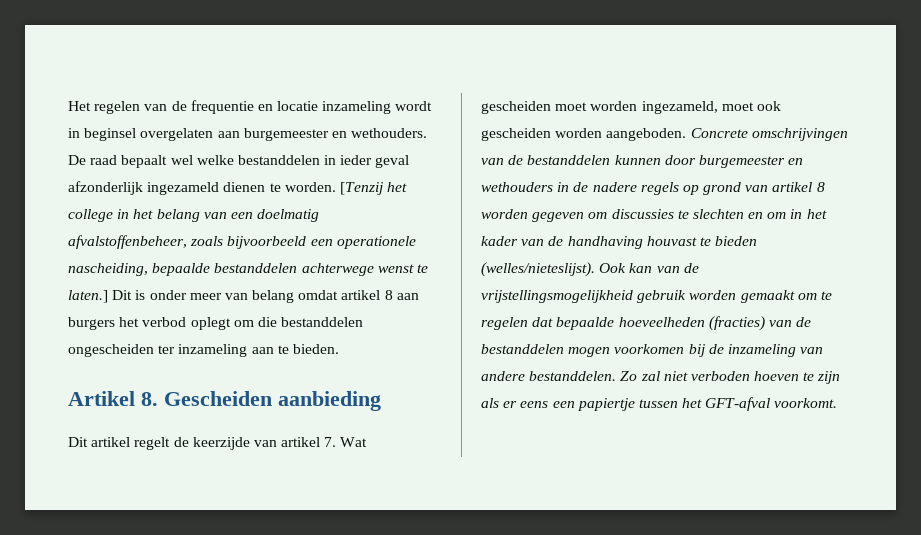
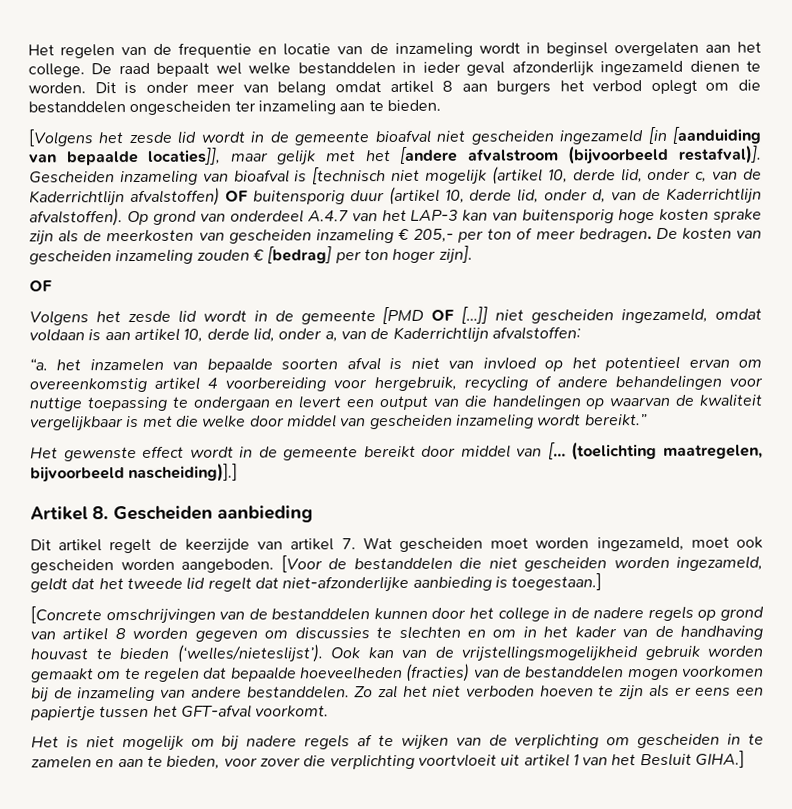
- Het regelen van de frequentie en locatie inzameling wordt in beginsel overgelaten aan burgemeester en wethouders.
+ Het regelen van de frequentie en locatie van de inzameling wordt in beginsel overgelaten aan het college.
- [Tenzij het college in het belang van een doelmatig afvalstoffenbeheer, zoals bijvoorbeeld een operationele nascheiding, bepaalde bestanddelen achterwege wenst te laten.]
+ [Volgens het zesde lid wordt in de gemeente bioafval niet gescheiden ingezameld [in [aanduiding van bepaalde locaties]], maar gelijk met het [andere afvalstroom (bijvoorbeeld restafval)]. Gescheiden inzameling van bioafval is [technisch niet mogelijk (artikel 10, derde lid, onder c, van de Kaderrichtlijn afvalstoffen) OF buitensporig duur (artikel 10, derde lid, onder d, van de Kaderrichtlijn afvalstoffen). Op grond van onderdeel A.4.7 van het LAP-3 kan van buitensporig hoge kosten sprake zijn als de meerkosten van gescheiden inzameling € 205,- per ton of meer bedragen. De kosten van gescheiden inzameling zouden € [bedrag] per ton hoger zijn].
+ OF
+ Volgens het zesde lid wordt in de gemeente [PMD OF […]] niet gescheiden ingezameld, omdat voldaan is aan artikel 10, derde lid, onder a, van de Kaderrichtlijn afvalstoffen:
+ “a. het inzamelen van bepaalde soorten afval is niet van invloed op het potentieel ervan om overeenkomstig artikel 4 voorbereiding voor hergebruik, recycling of andere behandelingen voor nuttige toepassing te ondergaan en levert een output van die handelingen op waarvan de kwaliteit vergelijkbaar is met die welke door middel van gescheiden inzameling wordt bereikt.”
+ Het gewenste effect wordt in de gemeente bereikt door middel van [… (toelichting maatregelen, bijvoorbeeld nascheiding)].]
- Concrete omschrijvingen van de bestanddelen kunnen door burgemeester en wethouders in de nadere regels op grond van artikel 8 worden gegeven om discussies te slechten en om in het kader van de handhaving houvast te bieden (welles/nieteslijst).
+ [Voor de bestanddelen die niet gescheiden worden ingezameld, geldt dat het tweede lid regelt dat niet-afzonderlijke aanbieding is toegestaan.]
+ [Concrete omschrijvingen van de bestanddelen kunnen door het college in de nadere regels op grond van artikel 8 worden gegeven om discussies te slechten en om in het kader van de handhaving houvast te bieden (‘welles/nieteslijst’).
- Zo zal niet verboden hoeven te zijn als er eens een papiertje tussen het GFT-afval voorkomt.
+ Zo zal het niet verboden hoeven te zijn als er eens een papiertje tussen het GFT-afval voorkomt.
+ Het is niet mogelijk om bij nadere regels af te wijken van de verplichting om gescheiden in te zamelen en aan te bieden, voor zover die verplichting voortvloeit uit artikel 1 van het Besluit GIHA.]

